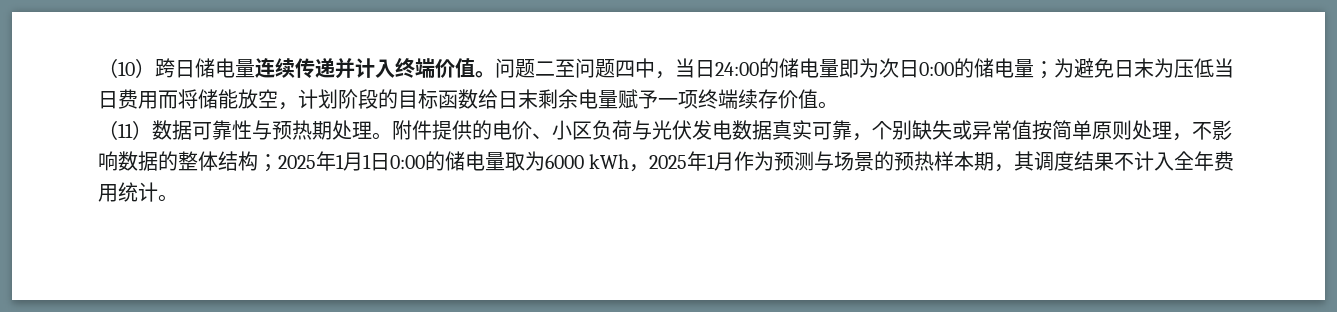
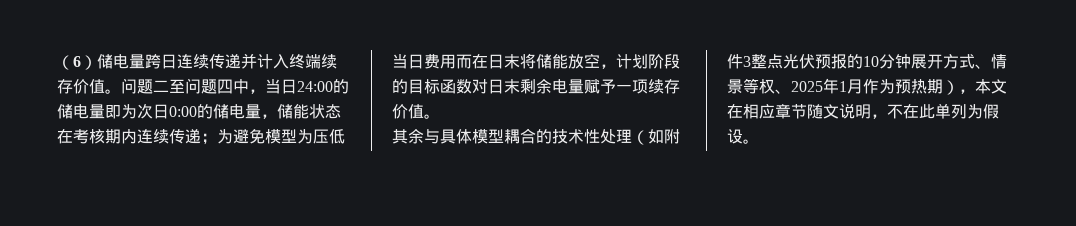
- （10）跨日储电量连续传递并计入终端价值。
+ （6）储电量跨日连续传递并计入终端续存价值。
- 问题二至问题四中，当日24:00的储电量即为次日0:00的储电量；为避免日末为压低当日费用而将储能放空，计划阶段的目标函数给日末剩余电量赋予一项终端续存价值。
+ 问题二至问题四中，当日24:00的储电量即为次日0:00的储电量，储能状态在考核期内连续传递；为避免模型为压低当日费用而在日末将储能放空，计划阶段的目标函数对日末剩余电量赋予一项续存价值。
- （11）数据可靠性与预热期处理。附件提供的电价、小区负荷与光伏发电数据真实可靠，个别缺失或异常值按简单原则处理，不影响数据的整体结构；2025年1月1日0:00的储电量取为6000 kWh，2025年1月作为预测与场景的预热样本期，其调度结果不计入全年费用统计。
+ 其余与具体模型耦合的技术性处理（如附件3整点光伏预报的10分钟展开方式、情景等权、2025年1月作为预热期），本文在相应章节随文说明，不在此单列为假设。

